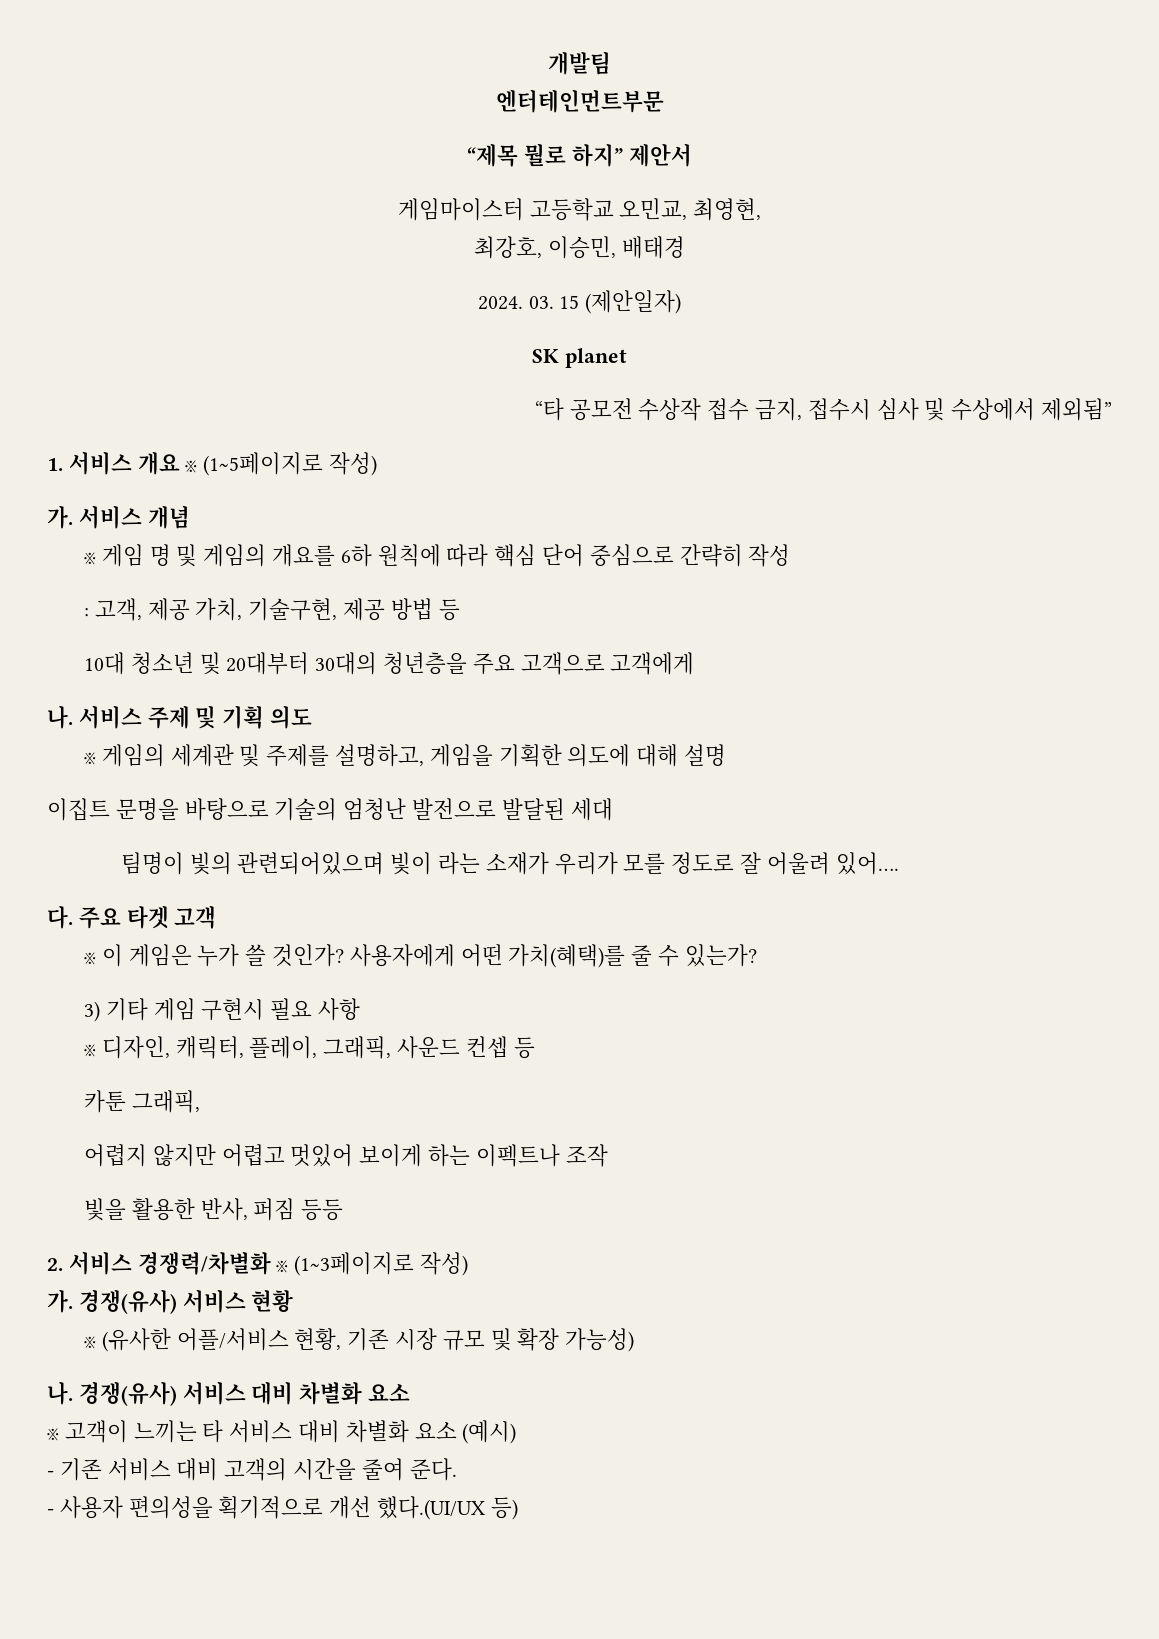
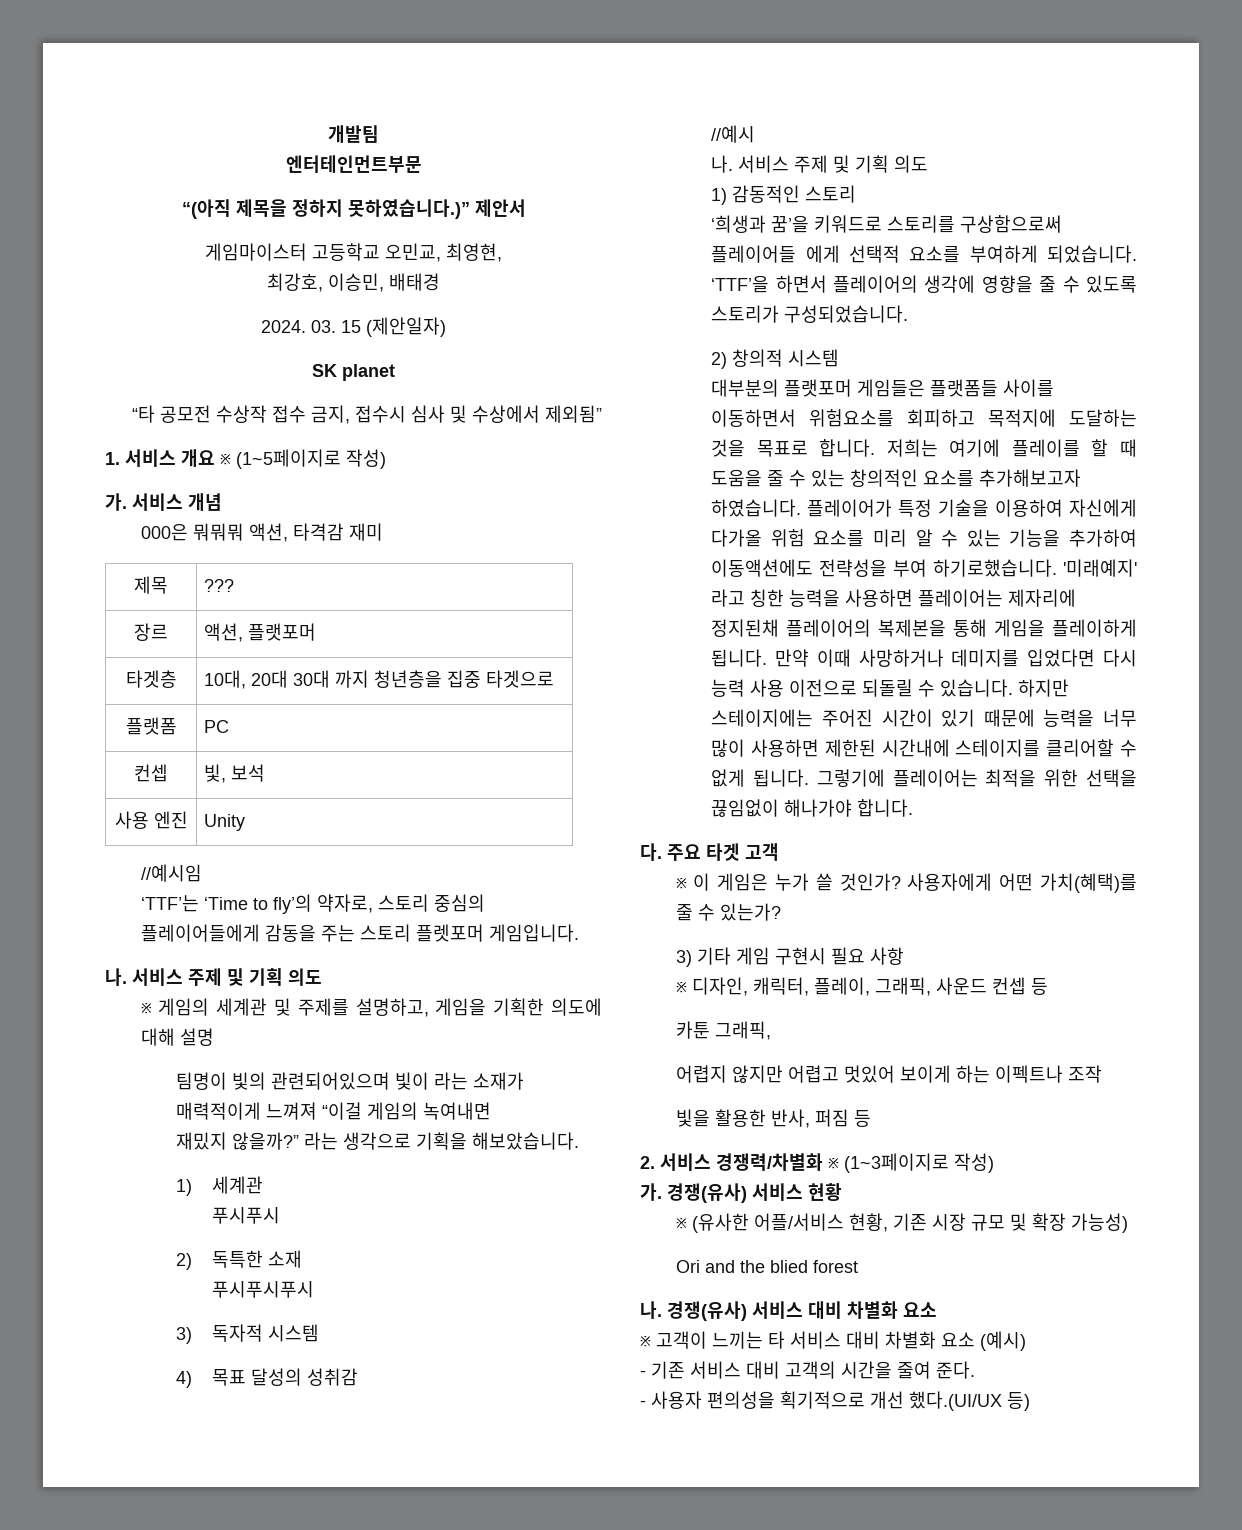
- “제목 뭘로 하지” 제안서
+ “(아직 제목을 정하지 못하였습니다.)” 제안서
- ※ 게임 명 및 게임의 개요를 6하 원칙에 따라 핵심 단어 중심으로 간략히 작성
- : 고객, 제공 가치, 기술구현, 제공 방법 등
- 10대 청소년 및 20대부터 30대의 청년층을 주요 고객으로 고객에게
+ 000은 뭐뭐뭐 액션, 타격감 재미
+ 제목 | ???
+ 장르 | 액션, 플랫포머
+ 타겟층 | 10대, 20대 30대 까지 청년층을 집중 타겟으로
+ 플랫폼 | PC
+ 컨셉 | 빛, 보석
+ 사용 엔진 | Unity
+ //예시임
+ ‘TTF’는 ‘Time to fly’의 약자로, 스토리 중심의 플레이어들에게 감동을 주는 스토리 플렛포머 게임입니다.
- 이집트 문명을 바탕으로 기술의 엄청난 발전으로 발달된 세대
- 팀명이 빛의 관련되어있으며 빛이 라는 소재가 우리가 모를 정도로 잘 어울려 있어….
+ 팀명이 빛의 관련되어있으며 빛이 라는 소재가 매력적이게 느껴져 “이걸 게임의 녹여내면
+ 재밌지 않을까?” 라는 생각으로 기획을 해보았습니다.
+ 1) 세계관
+ 푸시푸시
+ 2) 독특한 소재
+ 푸시푸시푸시
+ 3) 독자적 시스템
+ 4) 목표 달성의 성취감
+ //예시
+ 나. 서비스 주제 및 기획 의도
+ 1) 감동적인 스토리
+ ‘희생과 꿈’을 키워드로 스토리를 구상함으로써 플레이어들 에게 선택적 요소를 부여하게 되었습니다. ‘TTF’을 하면서 플레이어의 생각에 영향을 줄 수 있도록 스토리가 구성되었습니다.
+ 2) 창의적 시스템
+ 대부분의 플랫포머 게임들은 플랫폼들 사이를 이동하면서 위험요소를 회피하고 목적지에 도달하는 것을 목표로 합니다. 저희는 여기에 플레이를 할 때 도움을 줄 수 있는 창의적인 요소를 추가해보고자 하였습니다. 플레이어가 특정 기술을 이용하여 자신에게 다가올 위험 요소를 미리 알 수 있는 기능을 추가하여 이동액션에도 전략성을 부여 하기로했습니다. '미래예지' 라고 칭한 능력을 사용하면 플레이어는 제자리에 정지된채 플레이어의 복제본을 통해 게임을 플레이하게 됩니다. 만약 이때 사망하거나 데미지를 입었다면 다시 능력 사용 이전으로 되돌릴 수 있습니다. 하지만 스테이지에는 주어진 시간이 있기 때문에 능력을 너무 많이 사용하면 제한된 시간내에 스테이지를 클리어할 수 없게 됩니다. 그렇기에 플레이어는 최적을 위한 선택을 끊임없이 해나가야 합니다.
- 빛을 활용한 반사, 퍼짐 등등
+ 빛을 활용한 반사, 퍼짐 등
+ Ori and the blied forest

